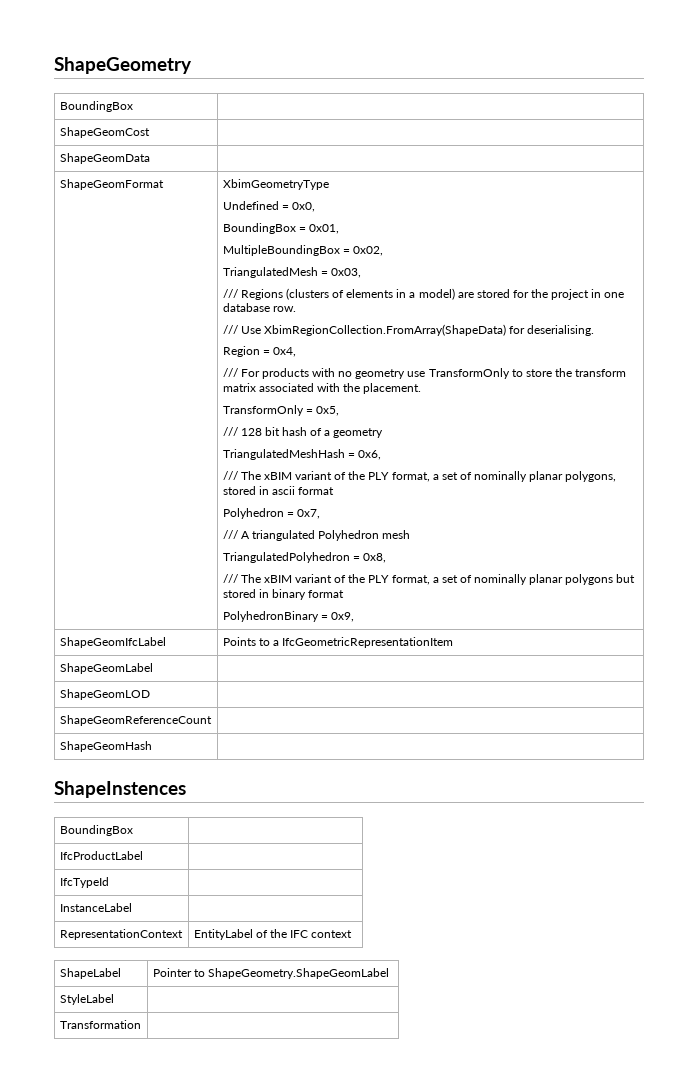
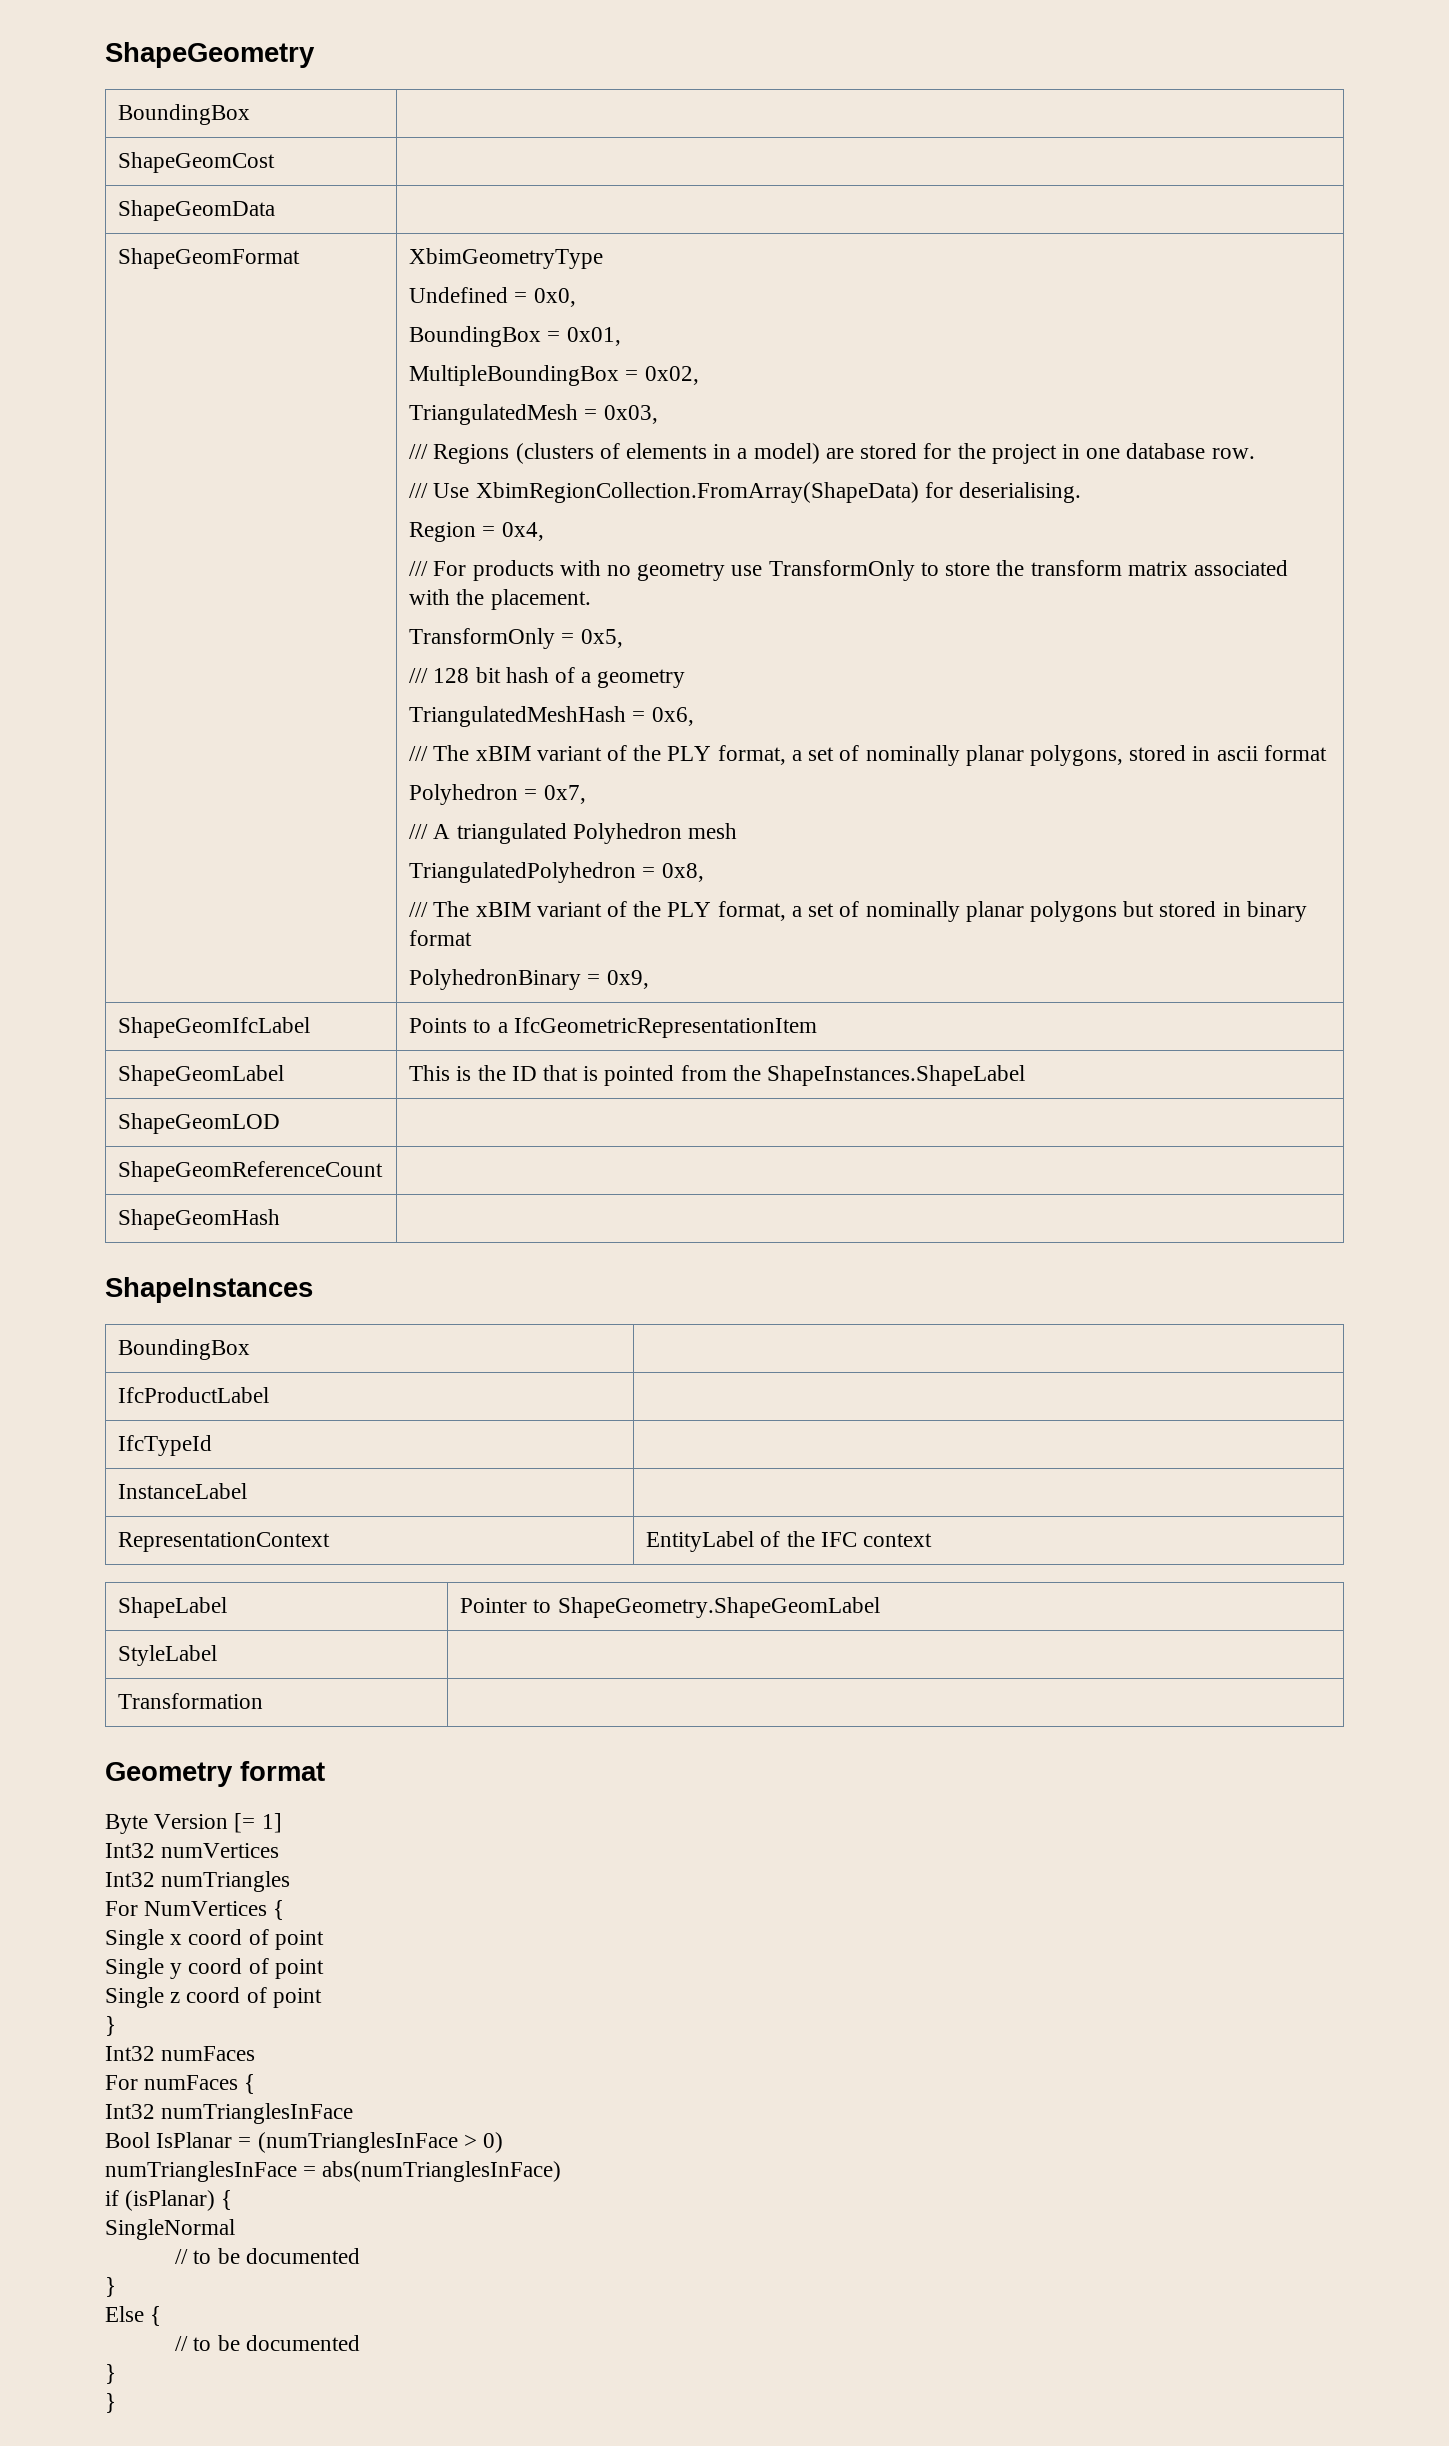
- ShapeGeomLabel |
+ ShapeGeomLabel | This is the ID that is pointed from the ShapeInstances.ShapeLabel
- ShapeInstences
+ ShapeInstances
+ Geometry format
+ Byte Version [= 1]
+ Int32 numVertices
+ Int32 numTriangles
+ For NumVertices {
+ Single x coord of point
+ Single y coord of point
+ Single z coord of point
+ }
+ Int32 numFaces
+ For numFaces {
+ Int32 numTrianglesInFace
+ Bool IsPlanar = (numTrianglesInFace > 0)
+ numTrianglesInFace = abs(numTrianglesInFace)
+ if (isPlanar) {
+ SingleNormal
+ // to be documented
+ }
+ Else {
+ // to be documented
+ }
+ }

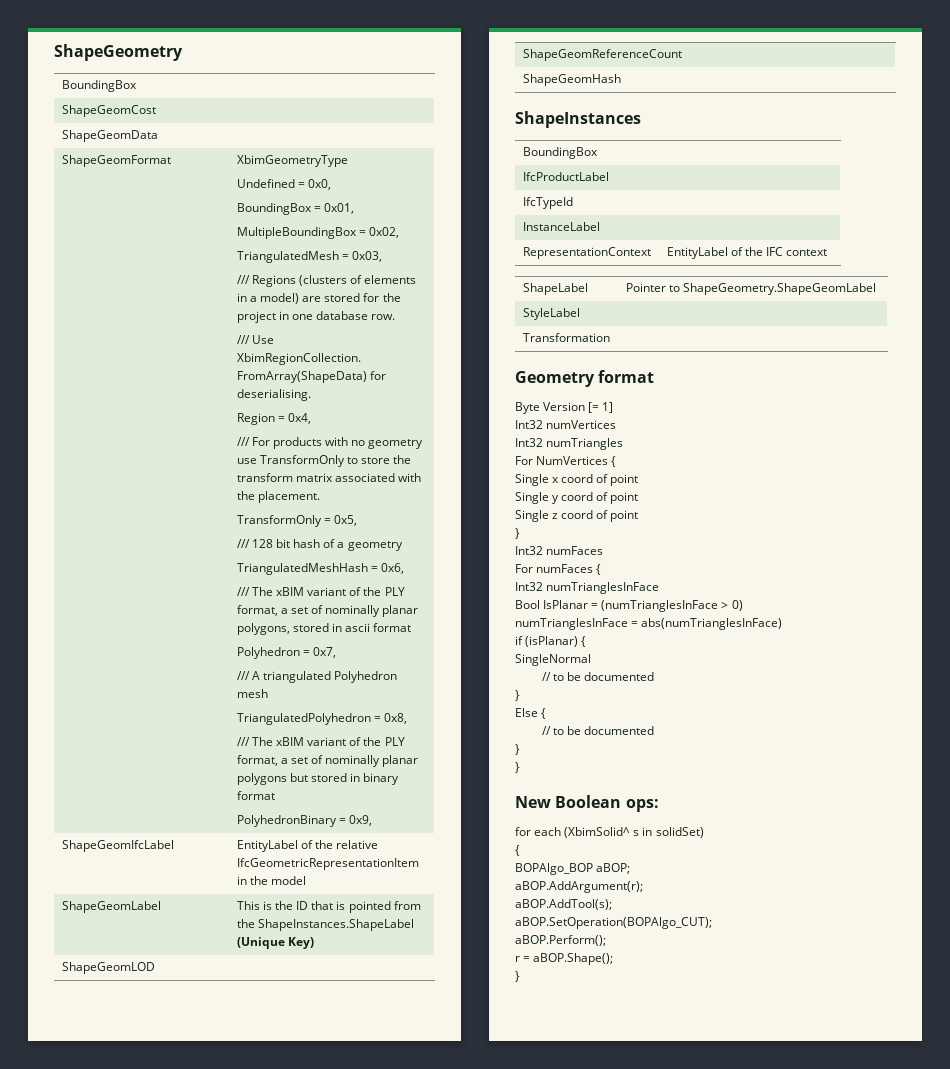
- ShapeGeomIfcLabel | Points to a IfcGeometricRepresentationItem
+ ShapeGeomIfcLabel | EntityLabel of the relative IfcGeometricRepresentationItem in the model
- ShapeGeomLabel | This is the ID that is pointed from the ShapeInstances.ShapeLabel
+ ShapeGeomLabel | This is the ID that is pointed from the ShapeInstances.ShapeLabel (Unique Key)
+ New Boolean ops:
+ for each (XbimSolid^ s in solidSet)
+ {
+ BOPAlgo_BOP aBOP;
+ aBOP.AddArgument(r);
+ aBOP.AddTool(s);
+ aBOP.SetOperation(BOPAlgo_CUT);
+ aBOP.Perform();
+ r = aBOP.Shape();
+ }

